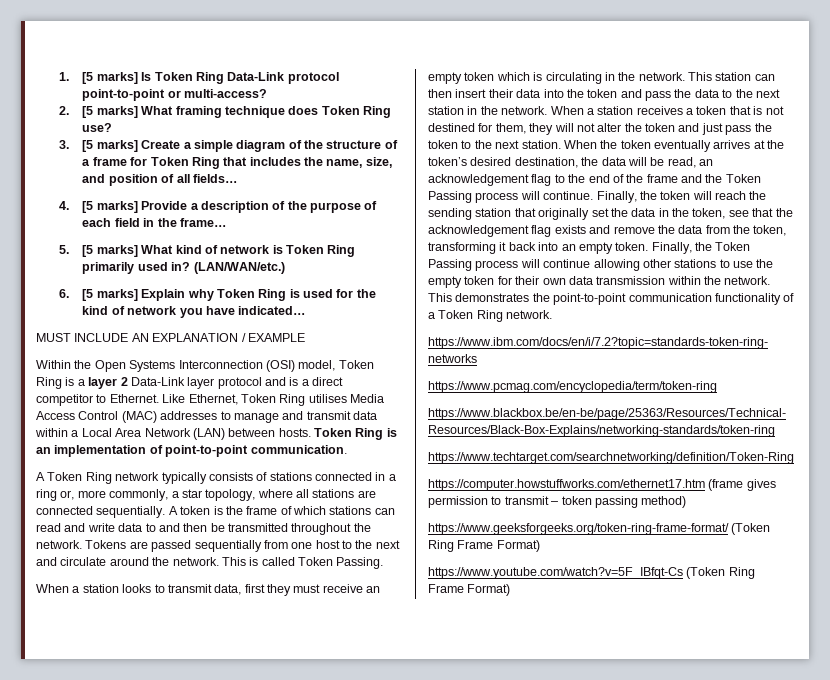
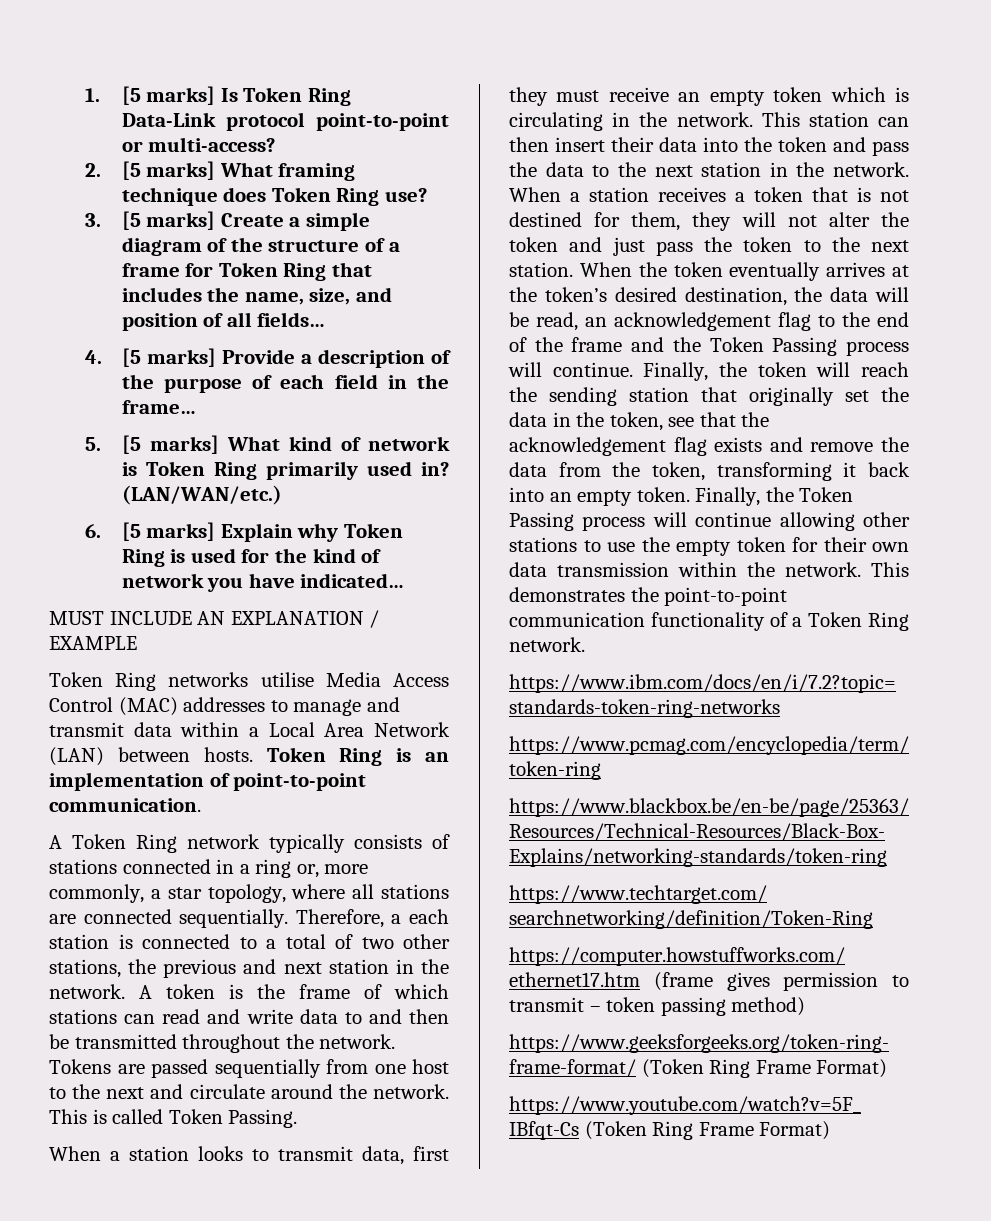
- Within the Open Systems Interconnection (OSI) model, Token Ring is a layer 2 Data-Link layer protocol and is a direct competitor to Ethernet. Like Ethernet, Token Ring utilises Media Access Control (MAC) addresses to manage and transmit data within a Local Area Network (LAN) between hosts.
+ Token Ring networks utilise Media Access Control (MAC) addresses to manage and transmit data within a Local Area Network (LAN) between hosts.
+ Therefore, a each station is connected to a total of two other stations, the previous and next station in the network.

